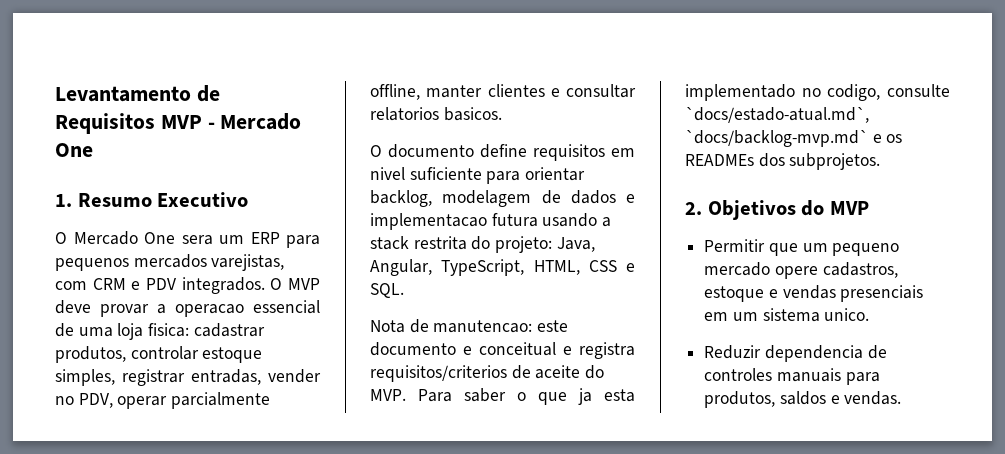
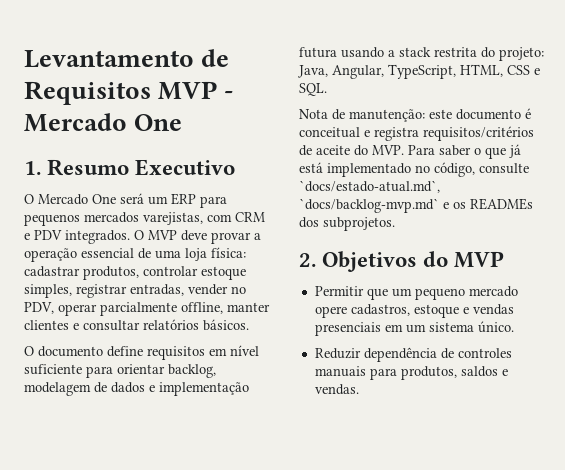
- O Mercado One sera um ERP para pequenos mercados varejistas, com CRM e PDV integrados.
+ O Mercado One será um ERP para pequenos mercados varejistas, com CRM e PDV integrados.
- O MVP deve provar a operacao essencial de uma loja fisica: cadastrar produtos, controlar estoque simples, registrar entradas, vender no PDV, operar parcialmente offline, manter clientes e consultar relatorios basicos.
+ O MVP deve provar a operação essencial de uma loja física: cadastrar produtos, controlar estoque simples, registrar entradas, vender no PDV, operar parcialmente offline, manter clientes e consultar relatórios básicos.
- O documento define requisitos em nivel suficiente para orientar backlog, modelagem de dados e implementacao futura usando a stack restrita do projeto: Java, Angular, TypeScript, HTML, CSS e SQL.
+ O documento define requisitos em nível suficiente para orientar backlog, modelagem de dados e implementação futura usando a stack restrita do projeto: Java, Angular, TypeScript, HTML, CSS e SQL.
- Nota de manutencao: este documento e conceitual e registra requisitos/criterios de aceite do MVP. Para saber o que ja esta implementado no codigo, consulte `docs/estado-atual.md`, `docs/backlog-mvp.md` e os READMEs dos subprojetos.
+ Nota de manutenção: este documento é conceitual e registra requisitos/critérios de aceite do MVP. Para saber o que já está implementado no código, consulte `docs/estado-atual.md`, `docs/backlog-mvp.md` e os READMEs dos subprojetos.
- Permitir que um pequeno mercado opere cadastros, estoque e vendas presenciais em um sistema unico.
+ Permitir que um pequeno mercado opere cadastros, estoque e vendas presenciais em um sistema único.
- Reduzir dependencia de controles manuais para produtos, saldos e vendas.
+ Reduzir dependência de controles manuais para produtos, saldos e vendas.

